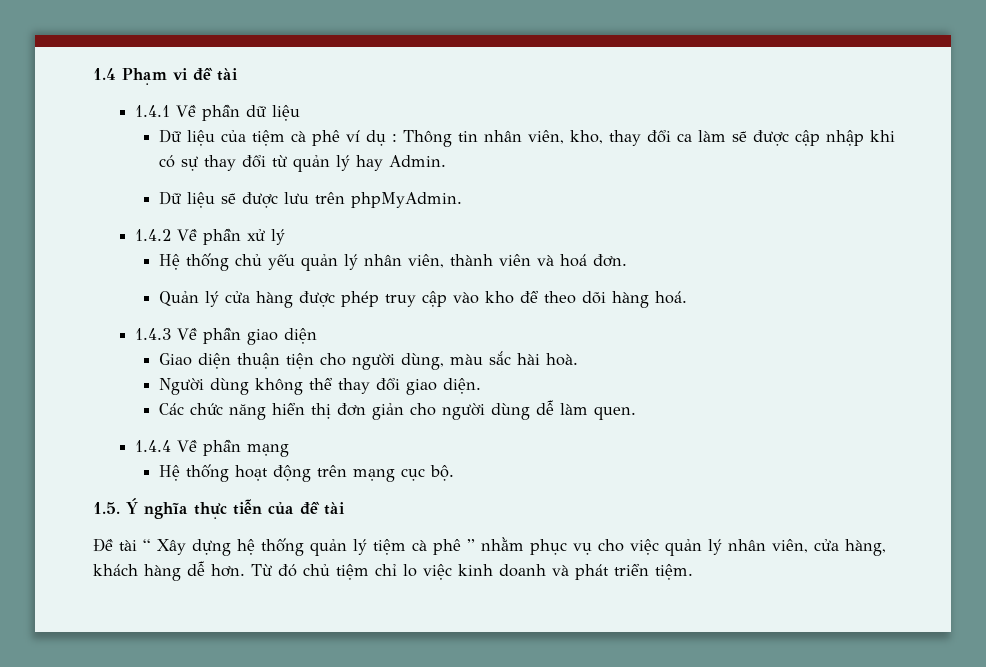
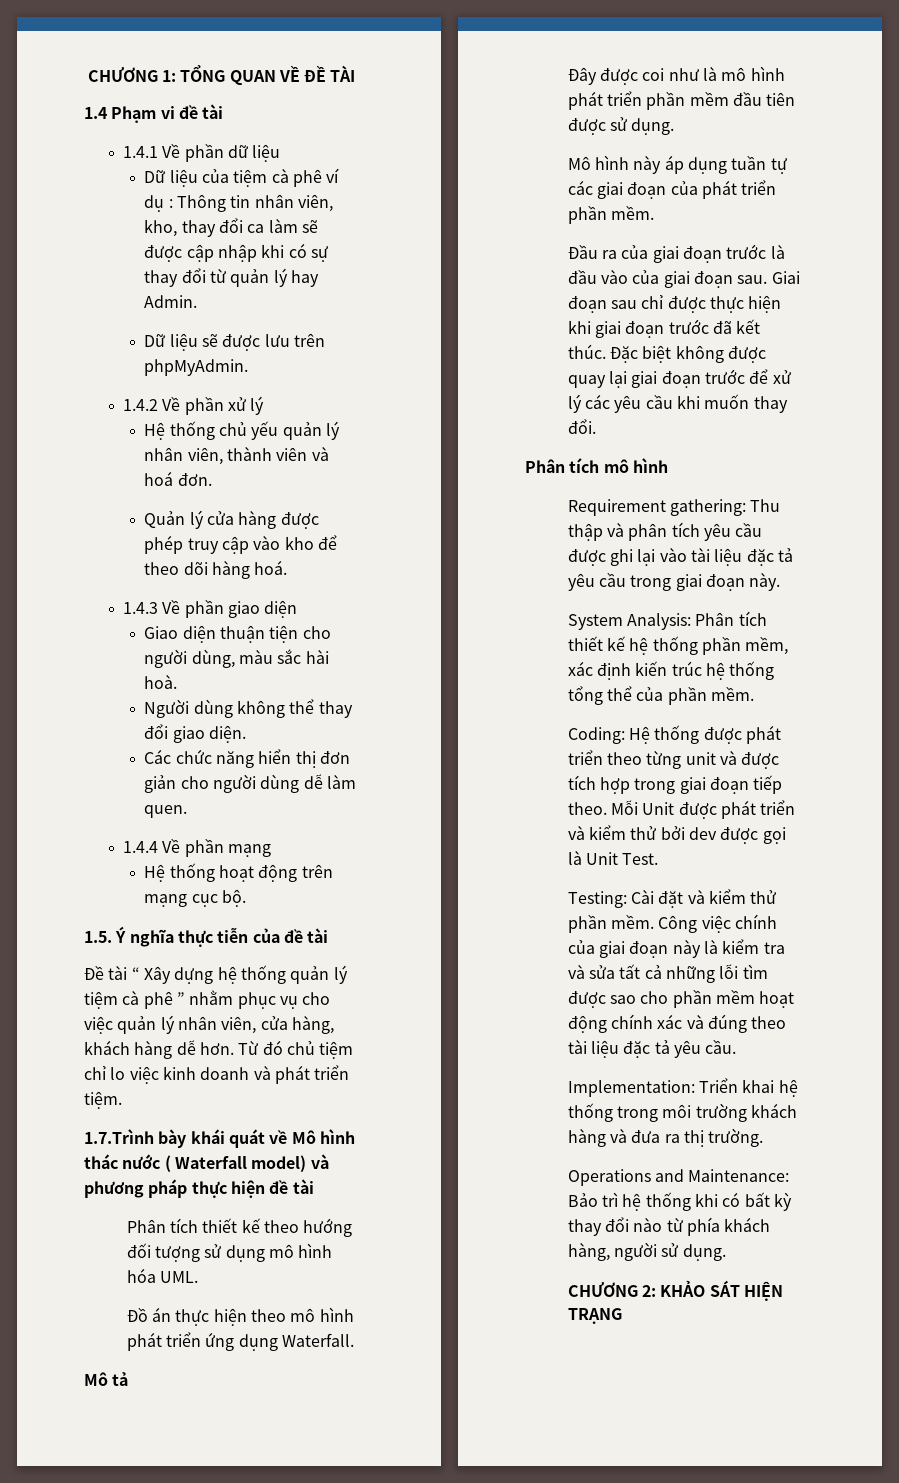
+ CHƯƠNG 1: TỔNG QUAN VỀ ĐỀ TÀI
+ 1.7.Trình bày khái quát về Mô hình thác nước ( Waterfall model) và phương pháp thực hiện đề tài
+ Phân tích thiết kế theo hướng đối tượng sử dụng mô hình hóa UML.
+ Đồ án thực hiện theo mô hình phát triển ứng dụng Waterfall.
+ Mô tả
+ Đây được coi như là mô hình phát triển phần mềm đầu tiên được sử dụng.
+ Mô hình này áp dụng tuần tự các giai đoạn của phát triển phần mềm.
+ Đầu ra của giai đoạn trước là đầu vào của giai đoạn sau. Giai đoạn sau chỉ được thực hiện khi giai đoạn trước đã kết thúc. Đặc biệt không được quay lại giai đoạn trước để xử lý các yêu cầu khi muốn thay đổi.
+ Phân tích mô hình
+ Requirement gathering: Thu thập và phân tích yêu cầu được ghi lại vào tài liệu đặc tả yêu cầu trong giai đoạn này.
+ System Analysis: Phân tích thiết kế hệ thống phần mềm, xác định kiến trúc hệ thống tổng thể của phần mềm.
+ Coding: Hệ thống được phát triển theo từng unit và được tích hợp trong giai đoạn tiếp theo. Mỗi Unit được phát triển và kiểm thử bởi dev được gọi là Unit Test.
+ Testing: Cài đặt và kiểm thử phần mềm. Công việc chính của giai đoạn này là kiểm tra và sửa tất cả những lỗi tìm được sao cho phần mềm hoạt động chính xác và đúng theo tài liệu đặc tả yêu cầu.
+ Implementation: Triển khai hệ thống trong môi trường khách hàng và đưa ra thị trường.
+ Operations and Maintenance: Bảo trì hệ thống khi có bất kỳ thay đổi nào từ phía khách hàng, người sử dụng.
+ CHƯƠNG 2: KHẢO SÁT HIỆN TRẠNG

